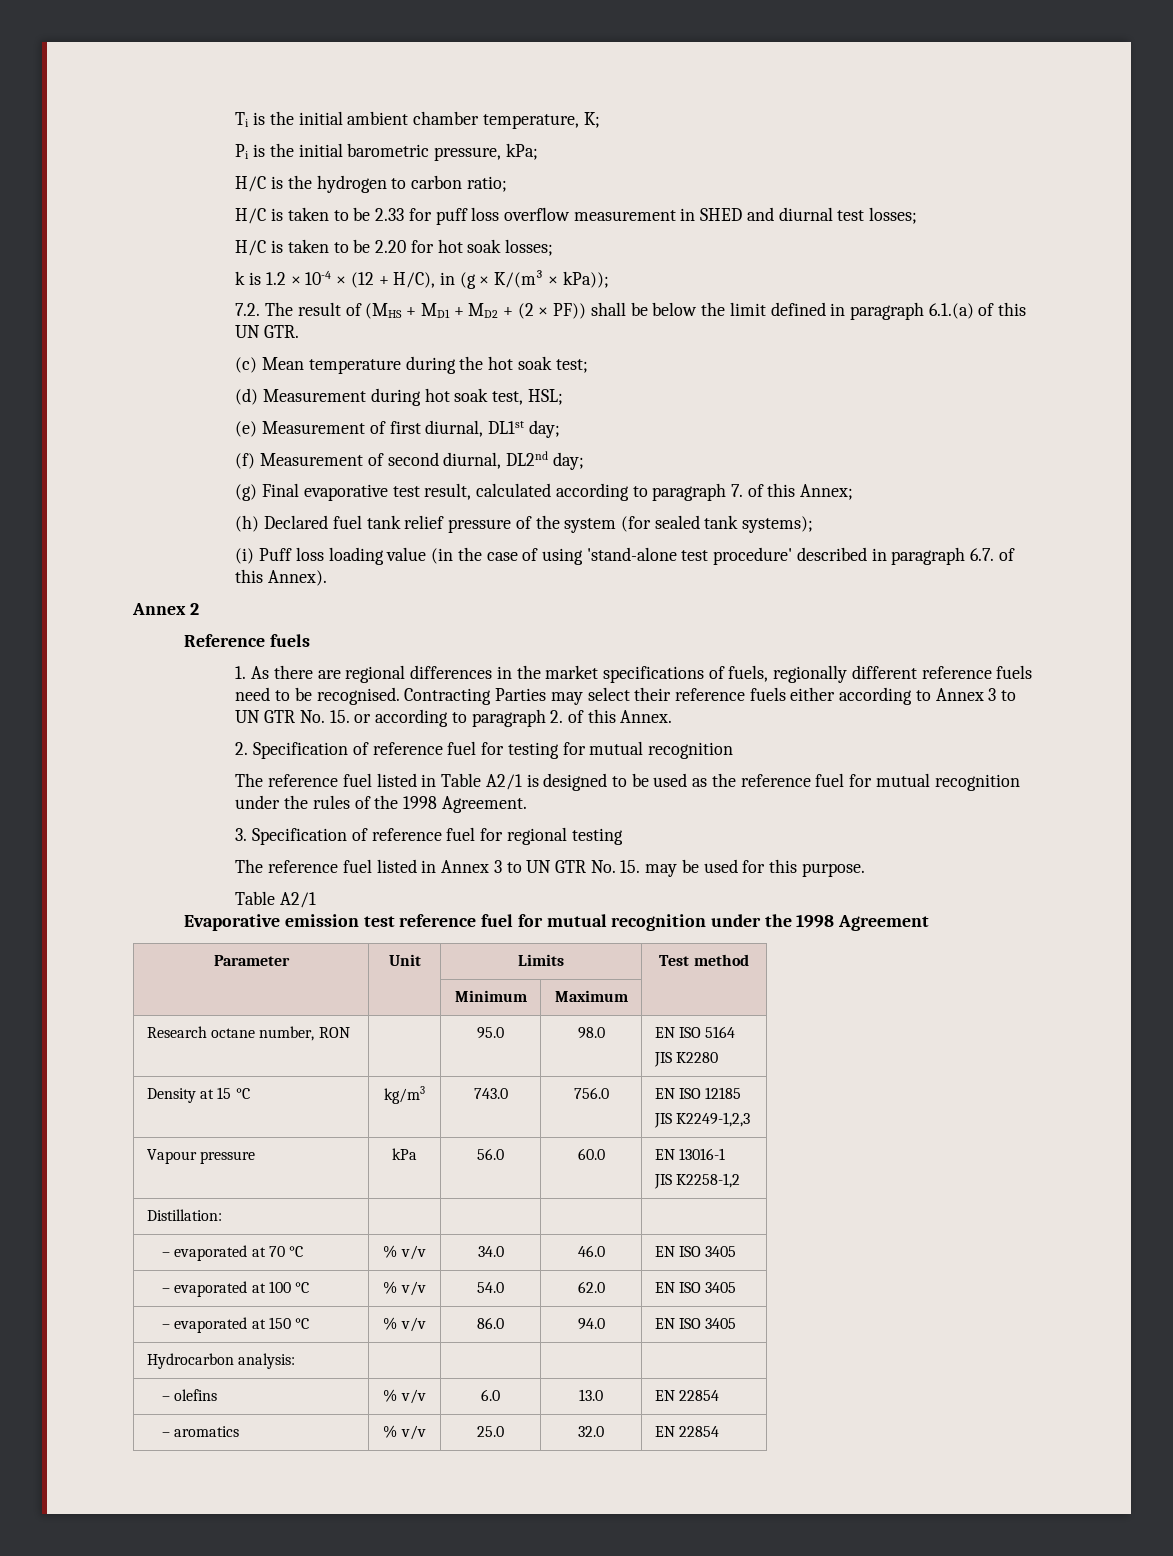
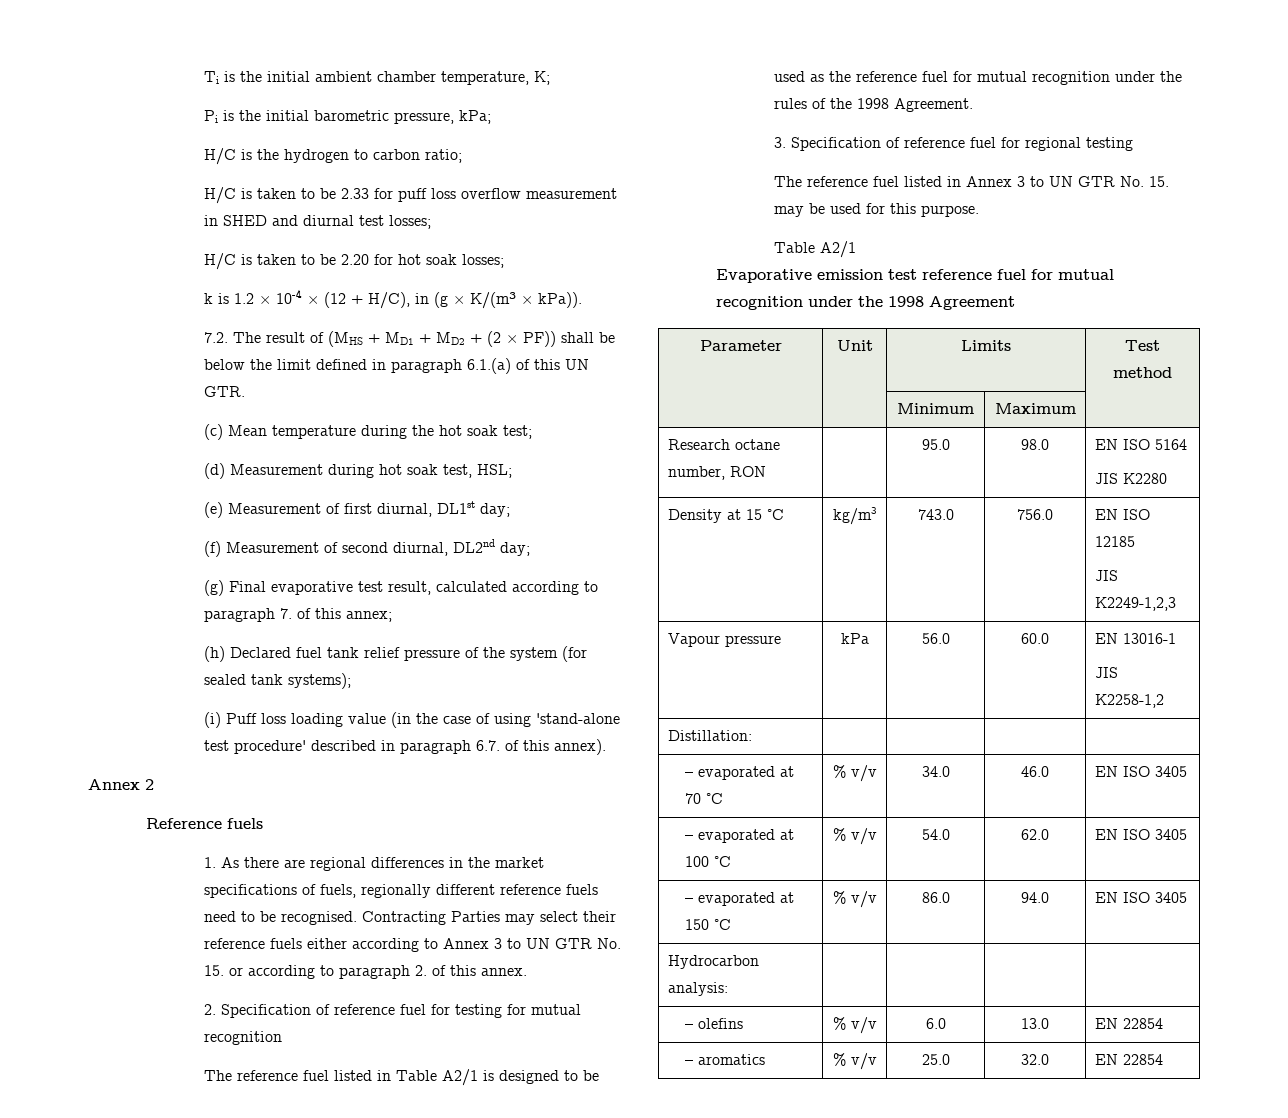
- k is 1.2 × 10-4 × (12 + H/C), in (g × K/(m³ × kPa));
+ k is 1.2 × 10-4 × (12 + H/C), in (g × K/(m³ × kPa)).
- (g) Final evaporative test result, calculated according to paragraph 7. of this Annex;
+ (g) Final evaporative test result, calculated according to paragraph 7. of this annex;
- (i) Puff loss loading value (in the case of using 'stand-alone test procedure' described in paragraph 6.7. of this Annex).
+ (i) Puff loss loading value (in the case of using 'stand-alone test procedure' described in paragraph 6.7. of this annex).
- Contracting Parties may select their reference fuels either according to Annex 3 to UN GTR No. 15. or according to paragraph 2. of this Annex.
+ Contracting Parties may select their reference fuels either according to Annex 3 to UN GTR No. 15. or according to paragraph 2. of this annex.

